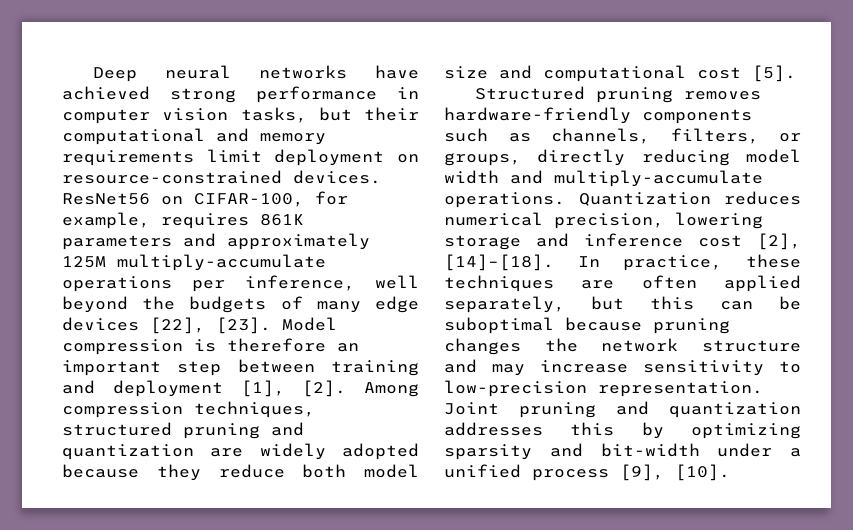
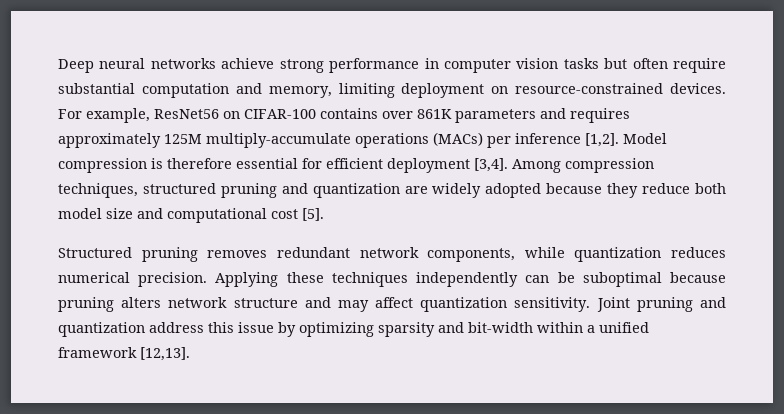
- Deep neural networks have achieved strong performance in computer vision tasks, but their computational and memory requirements limit deployment on resource-constrained devices. ResNet56 on CIFAR-100, for example, requires 861K parameters and approximately 125M multiply-accumulate operations per inference, well beyond the budgets of many edge devices [22], [23]. Model compression is therefore an important step between training and deployment [1], [2].
+ Deep neural networks achieve strong performance in computer vision tasks but often require substantial computation and memory, limiting deployment on resource-constrained devices. For example, ResNet56 on CIFAR-100 contains over 861K parameters and requires approximately 125M multiply-accumulate operations (MACs) per inference [1,2]. Model compression is therefore essential for efficient deployment [3,4].
- Structured pruning removes hardware-friendly components such as channels, filters, or groups, directly reducing model width and multiply-accumulate operations. Quantization reduces numerical precision, lowering storage and inference cost [2], [14]–[18]. In practice, these techniques are often applied separately, but this can be suboptimal because pruning changes the network structure and may increase sensitivity to low-precision representation.
+ Structured pruning removes redundant network components, while quantization reduces numerical precision. Applying these techniques independently can be suboptimal because pruning alters network structure and may affect quantization sensitivity.
- Joint pruning and quantization addresses this by optimizing sparsity and bit-width under a unified process [9], [10].
+ Joint pruning and quantization address this issue by optimizing sparsity and bit-width within a unified framework [12,13].

